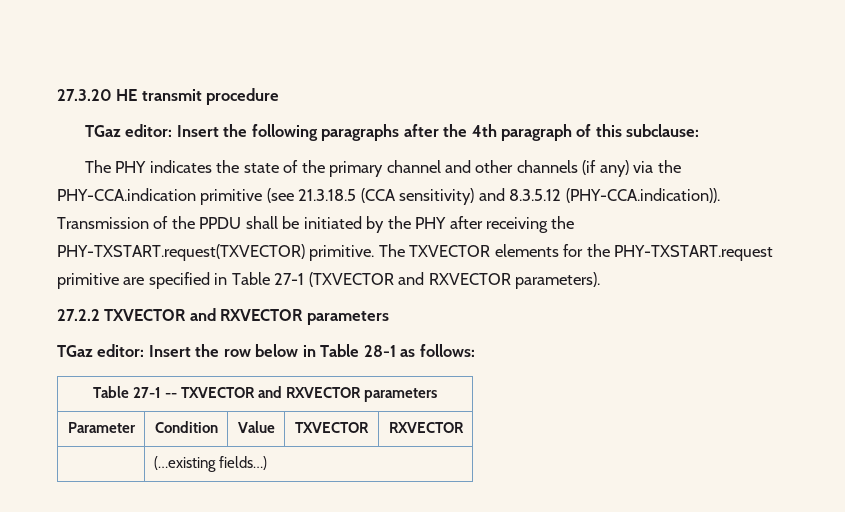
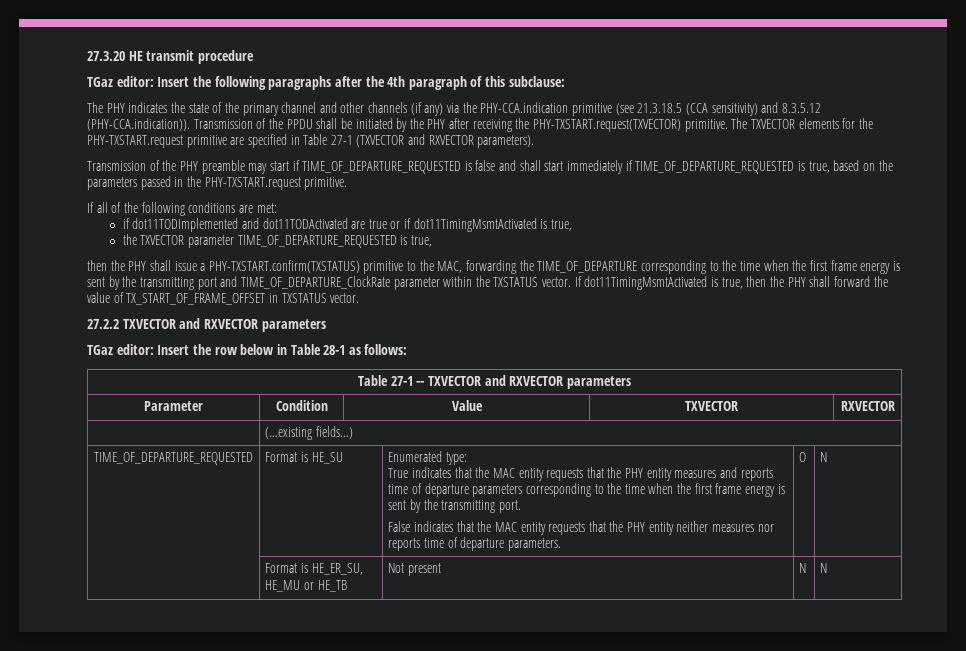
+ Transmission of the PHY preamble may start if TIME_OF_DEPARTURE_REQUESTED is false and shall start immediately if TIME_OF_DEPARTURE_REQUESTED is true, based on the parameters passed in the PHY-TXSTART.request primitive.
+ If all of the following conditions are met:
+ if dot11TODImplemented and dot11TODActivated are true or if dot11TimingMsmtActivated is true,
+ the TXVECTOR parameter TIME_OF_DEPARTURE_REQUESTED is true,
+ then the PHY shall issue a PHY-TXSTART.confirm(TXSTATUS) primitive to the MAC, forwarding the TIME_OF_DEPARTURE corresponding to the time when the first frame energy is sent by the transmitting port and TIME_OF_DEPARTURE_ClockRate parameter within the TXSTATUS vector. If dot11TimingMsmtActivated is true, then the PHY shall forward the value of TX_START_OF_FRAME_OFFSET in TXSTATUS vector.
+ TIME_OF_DEPARTURE_REQUESTED | Format is HE_SU | Enumerated type:
+ True indicates that the MAC entity requests that the PHY entity measures and reports time of departure parameters corresponding to the time when the first frame energy is sent by the transmitting port.
+ False indicates that the MAC entity requests that the PHY entity neither measures nor reports time of departure parameters. | O | N
+ | Format is HE_ER_SU, HE_MU or HE_TB | Not present | N | N

